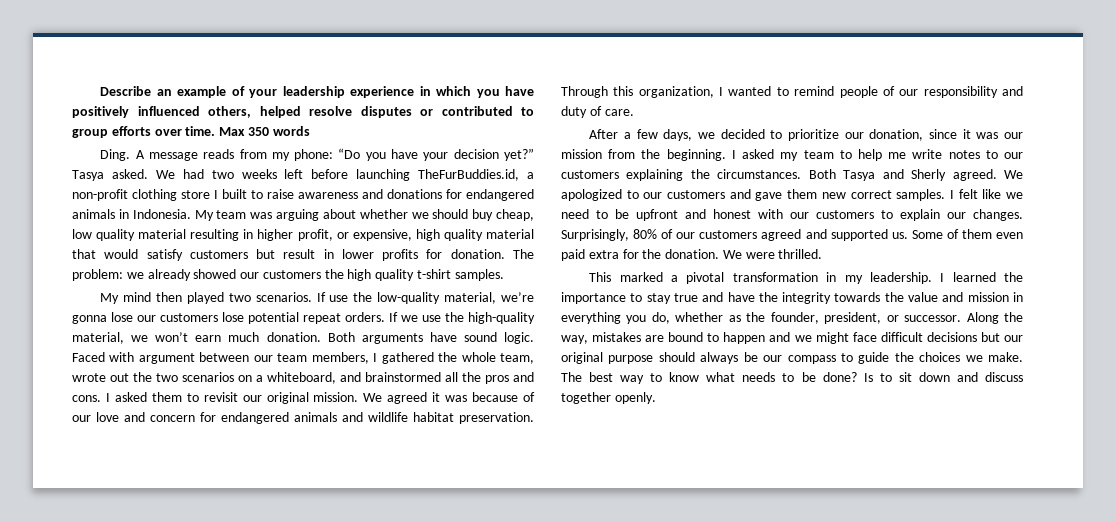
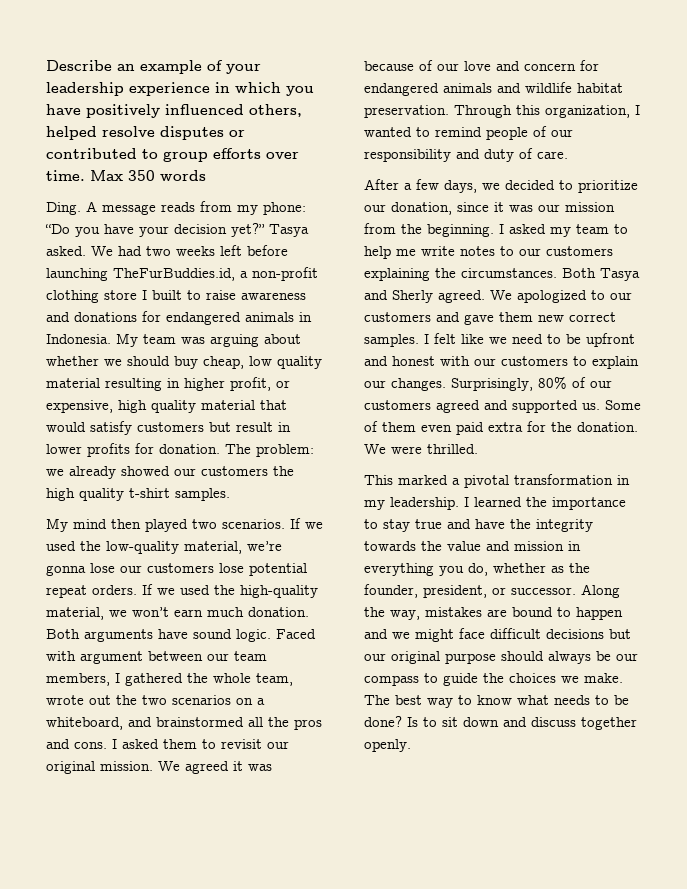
- If use the low-quality material, we’re gonna lose our customers lose potential repeat orders.
+ If we used the low-quality material, we’re gonna lose our customers lose potential repeat orders.
- If we use the high-quality material, we won’t earn much donation.
+ If we used the high-quality material, we won’t earn much donation.

